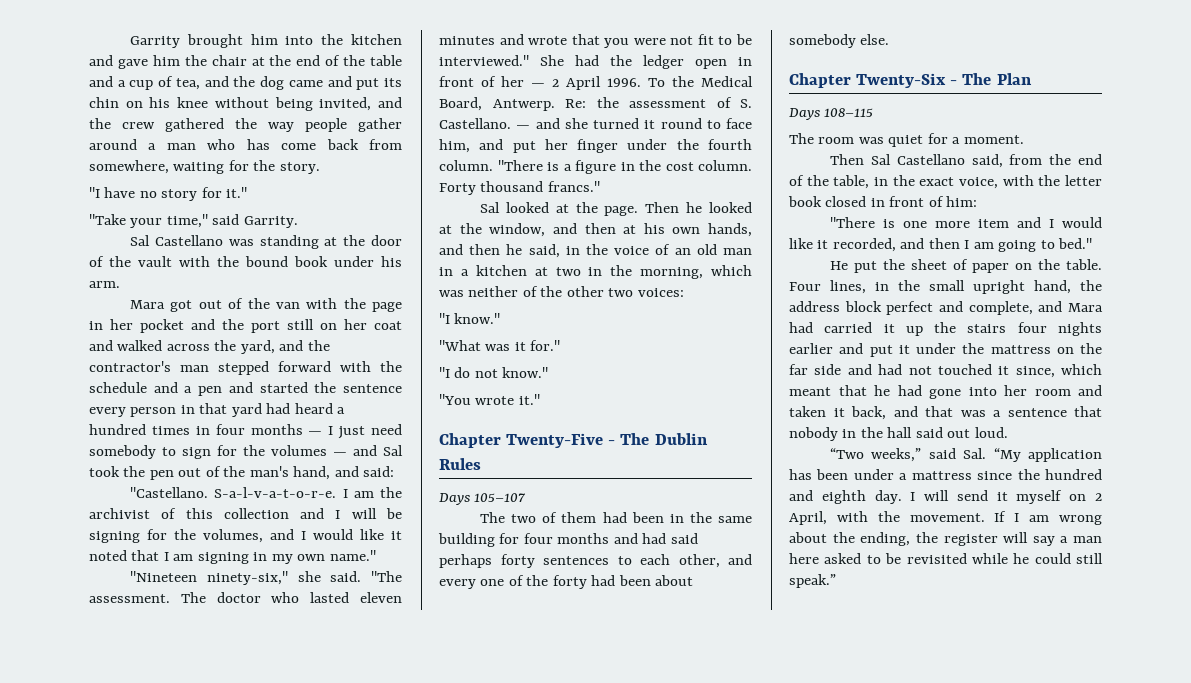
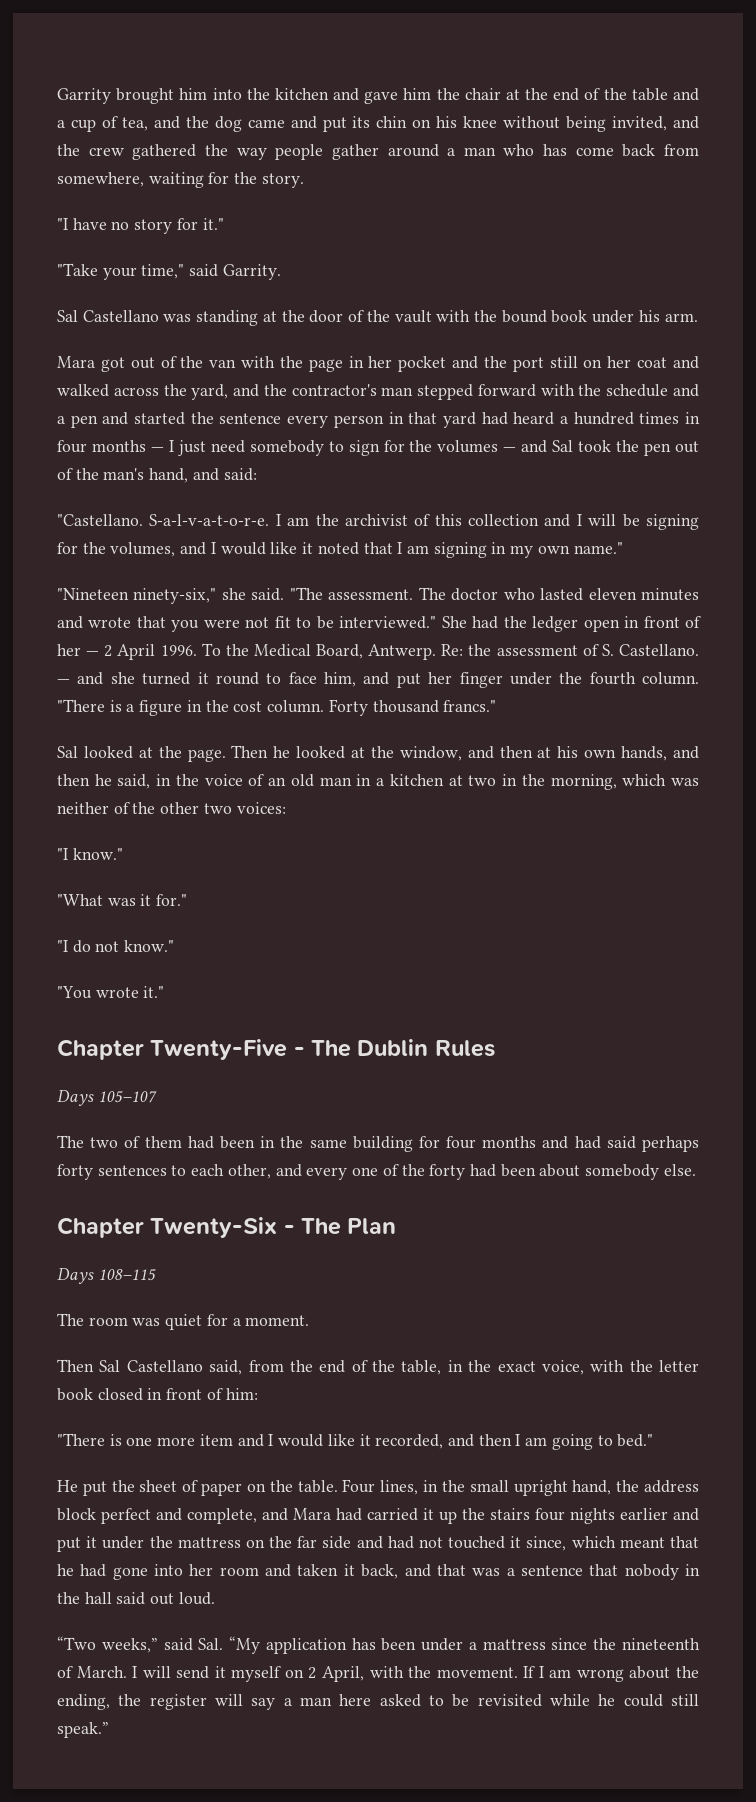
- “Two weeks,” said Sal. “My application has been under a mattress since the hundred and eighth day.
+ “Two weeks,” said Sal. “My application has been under a mattress since the nineteenth of March.

